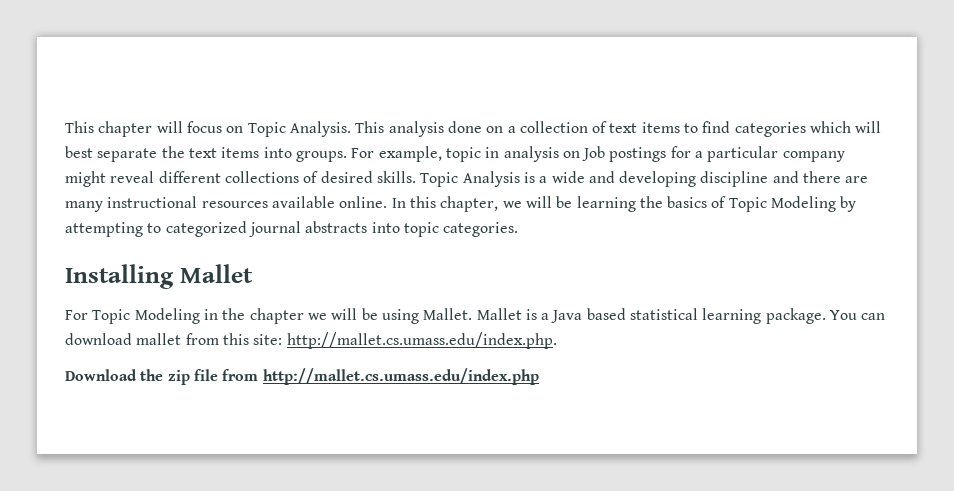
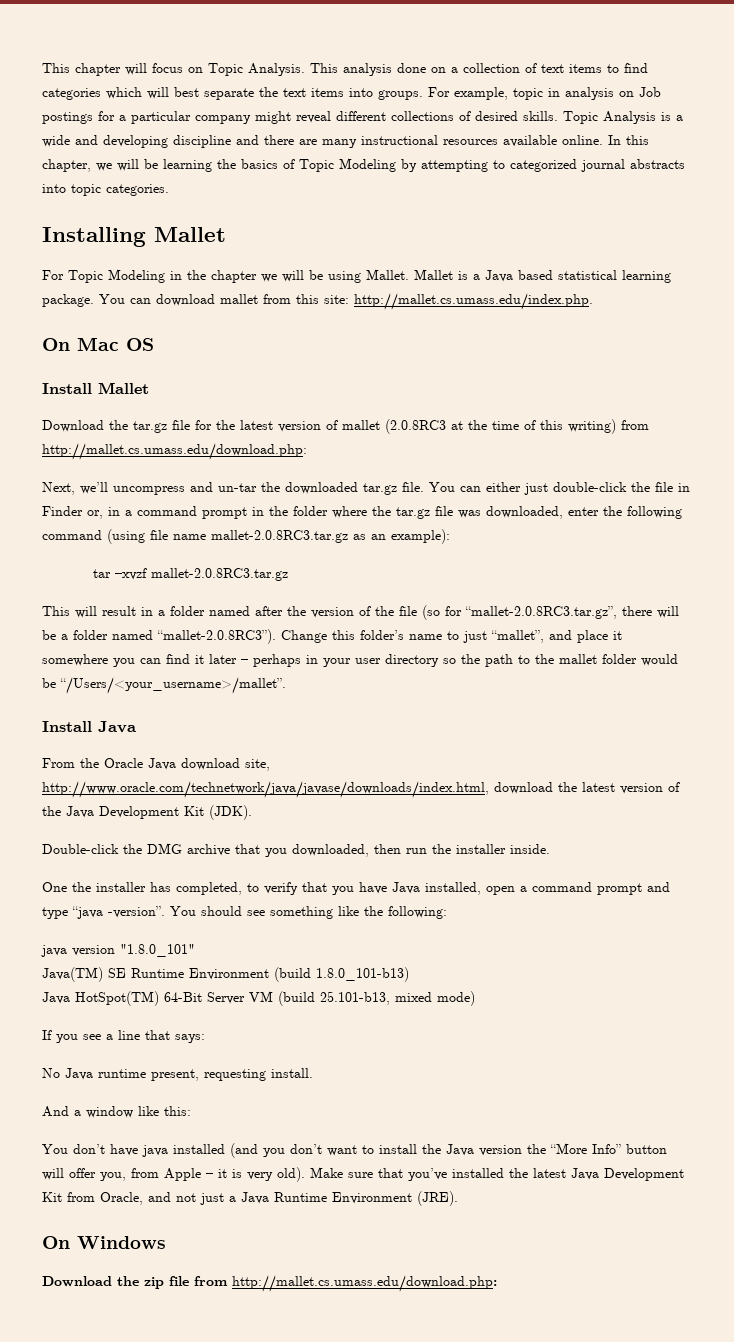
+ On Mac OS
+ Install Mallet
+ Download the tar.gz file for the latest version of mallet (2.0.8RC3 at the time of this writing) from http://mallet.cs.umass.edu/download.php:
+ Next, we’ll uncompress and un-tar the downloaded tar.gz file. You can either just double-click the file in Finder or, in a command prompt in the folder where the tar.gz file was downloaded, enter the following command (using file name mallet-2.0.8RC3.tar.gz as an example):
+ tar –xvzf mallet-2.0.8RC3.tar.gz
+ This will result in a folder named after the version of the file (so for “mallet-2.0.8RC3.tar.gz”, there will be a folder named “mallet-2.0.8RC3”). Change this folder’s name to just “mallet”, and place it somewhere you can find it later – perhaps in your user directory so the path to the mallet folder would be “/Users/<your_username>/mallet”.
+ Install Java
+ From the Oracle Java download site, http://www.oracle.com/technetwork/java/javase/downloads/index.html, download the latest version of the Java Development Kit (JDK).
+ Double-click the DMG archive that you downloaded, then run the installer inside.
+ One the installer has completed, to verify that you have Java installed, open a command prompt and type “java -version”. You should see something like the following:
+ java version "1.8.0_101"
+ Java(TM) SE Runtime Environment (build 1.8.0_101-b13)
+ Java HotSpot(TM) 64-Bit Server VM (build 25.101-b13, mixed mode)
+ If you see a line that says:
+ No Java runtime present, requesting install.
+ And a window like this:
+ You don’t have java installed (and you don’t want to install the Java version the “More Info” button will offer you, from Apple – it is very old). Make sure that you’ve installed the latest Java Development Kit from Oracle, and not just a Java Runtime Environment (JRE).
+ On Windows
- Download the zip file from http://mallet.cs.umass.edu/index.php
+ Download the zip file from http://mallet.cs.umass.edu/download.php:

